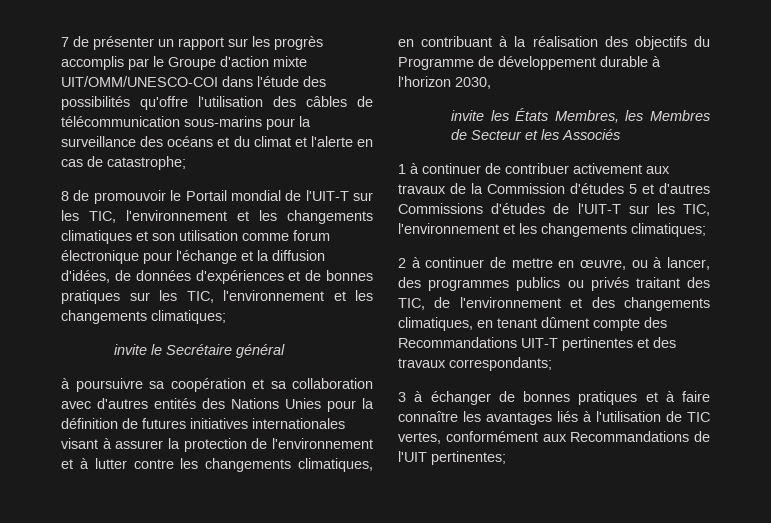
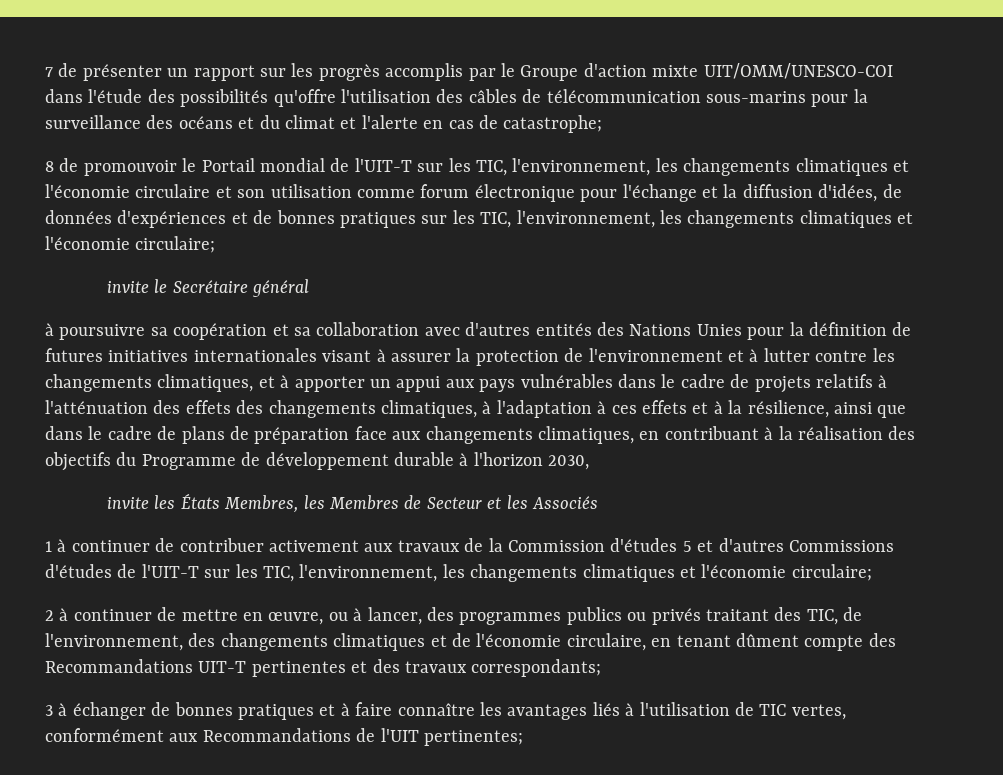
- 8 de promouvoir le Portail mondial de l'UIT-T sur les TIC, l'environnement et les changements climatiques et son utilisation comme forum électronique pour l'échange et la diffusion d'idées, de données d'expériences et de bonnes pratiques sur les TIC, l'environnement et les changements climatiques;
+ 8 de promouvoir le Portail mondial de l'UIT-T sur les TIC, l'environnement, les changements climatiques et l'économie circulaire et son utilisation comme forum électronique pour l'échange et la diffusion d'idées, de données d'expériences et de bonnes pratiques sur les TIC, l'environnement, les changements climatiques et l'économie circulaire;
- à poursuivre sa coopération et sa collaboration avec d'autres entités des Nations Unies pour la définition de futures initiatives internationales visant à assurer la protection de l'environnement et à lutter contre les changements climatiques, en contribuant à la réalisation des objectifs du Programme de développement durable à l'horizon 2030,
+ à poursuivre sa coopération et sa collaboration avec d'autres entités des Nations Unies pour la définition de futures initiatives internationales visant à assurer la protection de l'environnement et à lutter contre les changements climatiques, et à apporter un appui aux pays vulnérables dans le cadre de projets relatifs à l'atténuation des effets des changements climatiques, à l'adaptation à ces effets et à la résilience, ainsi que dans le cadre de plans de préparation face aux changements climatiques, en contribuant à la réalisation des objectifs du Programme de développement durable à l'horizon 2030,
- 1 à continuer de contribuer activement aux travaux de la Commission d'études 5 et d'autres Commissions d'études de l'UIT-T sur les TIC, l'environnement et les changements climatiques;
+ 1 à continuer de contribuer activement aux travaux de la Commission d'études 5 et d'autres Commissions d'études de l'UIT-T sur les TIC, l'environnement, les changements climatiques et l'économie circulaire;
- 2 à continuer de mettre en œuvre, ou à lancer, des programmes publics ou privés traitant des TIC, de l'environnement et des changements climatiques, en tenant dûment compte des Recommandations UIT-T pertinentes et des travaux correspondants;
+ 2 à continuer de mettre en œuvre, ou à lancer, des programmes publics ou privés traitant des TIC, de l'environnement, des changements climatiques et de l'économie circulaire, en tenant dûment compte des Recommandations UIT-T pertinentes et des travaux correspondants;

